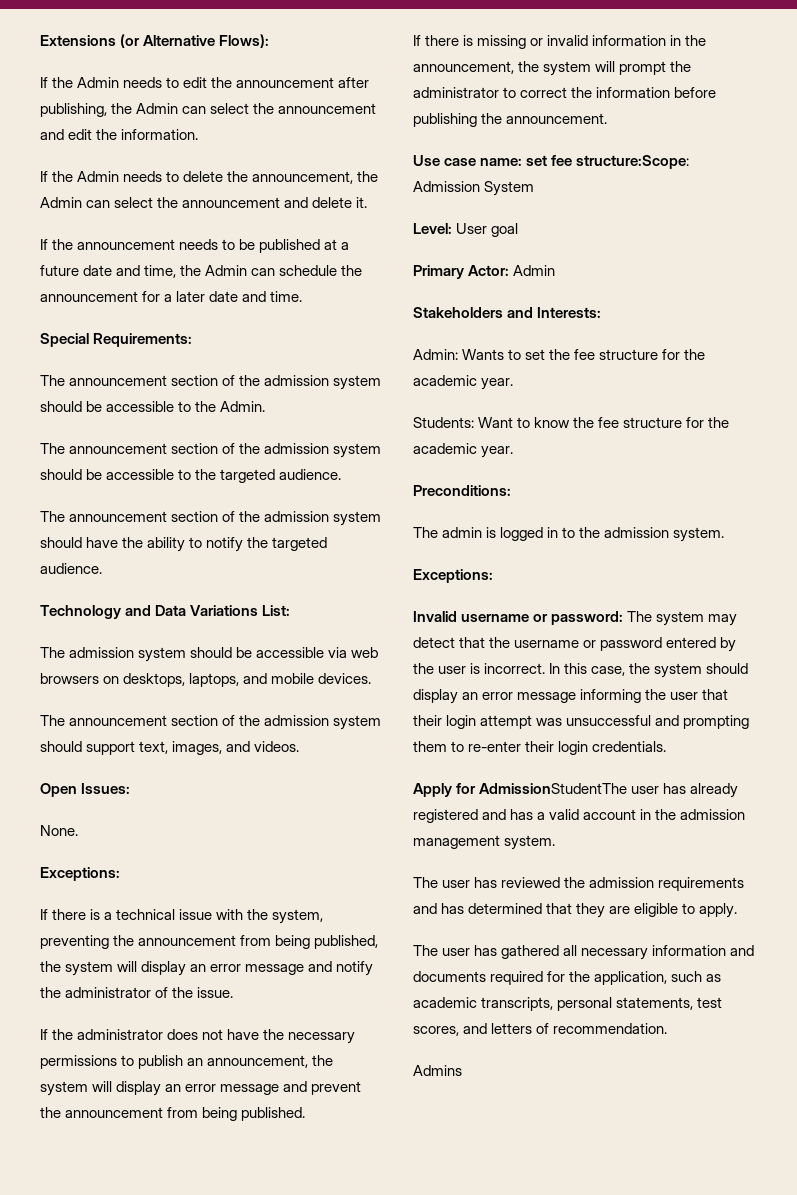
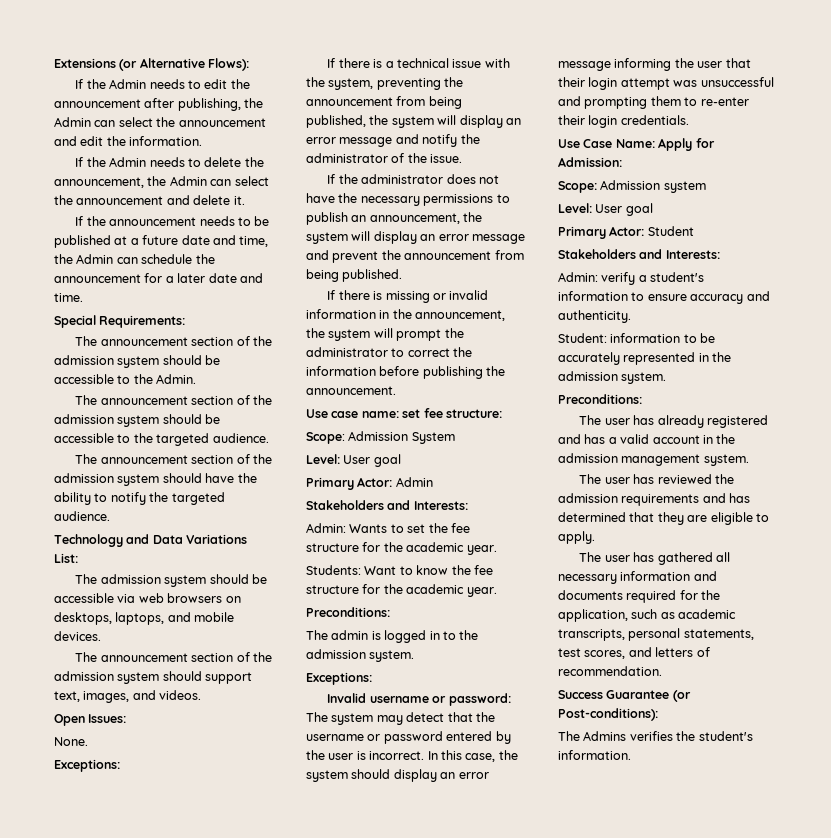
- Use case name: set fee structure:Scope: Admission System
+ Use case name: set fee structure:
+ Scope: Admission System
- Apply for AdmissionStudentThe user has already registered and has a valid account in the admission management system.
+ Use Case Name: Apply for Admission:
+ Scope: Admission system
+ Level: User goal
+ Primary Actor: Student
+ Stakeholders and Interests:
+ Admin: verify a student's information to ensure accuracy and authenticity.
+ Student: information to be accurately represented in the admission system.
+ Preconditions:
+ The user has already registered and has a valid account in the admission management system.
- Admins
+ Success Guarantee (or Post-conditions):
+ The Admins verifies the student's information.

